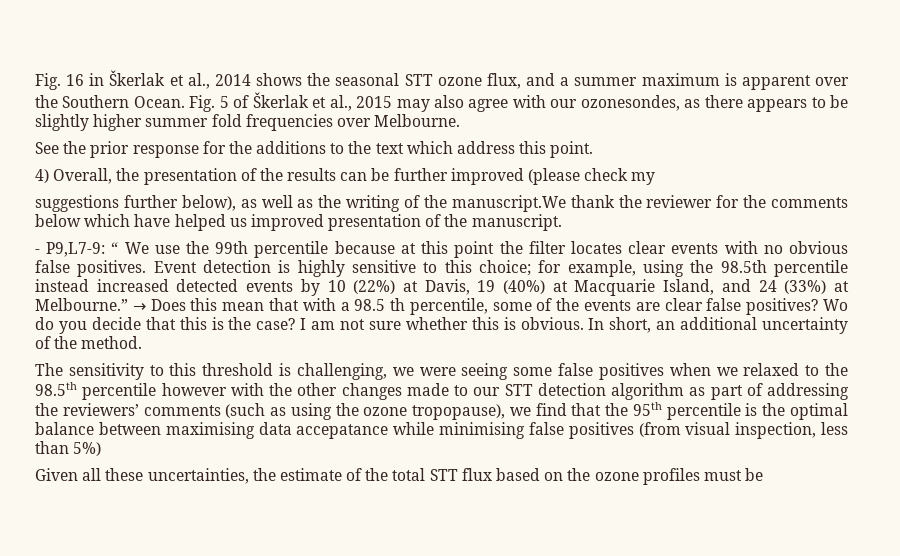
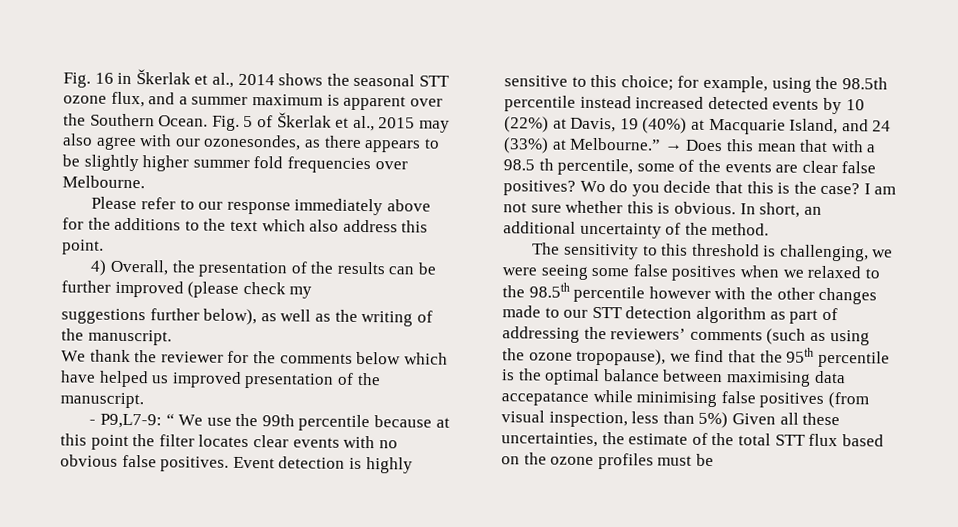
- See the prior response for the additions to the text which address this point.
+ Please refer to our response immediately above for the additions to the text which also address this point.
- suggestions further below), as well as the writing of the manuscript.We thank the reviewer for the comments below which have helped us improved presentation of the manuscript.
+ suggestions further below), as well as the writing of the manuscript.
+ We thank the reviewer for the comments below which have helped us improved presentation of the manuscript.
- The sensitivity to this threshold is challenging, we were seeing some false positives when we relaxed to the 98.5th percentile however with the other changes made to our STT detection algorithm as part of addressing the reviewers’ comments (such as using the ozone tropopause), we find that the 95th percentile is the optimal balance between maximising data accepatance while minimising false positives (from visual inspection, less than 5%)
- Given all these uncertainties, the estimate of the total STT flux based on the ozone profiles must be
+ The sensitivity to this threshold is challenging, we were seeing some false positives when we relaxed to the 98.5th percentile however with the other changes made to our STT detection algorithm as part of addressing the reviewers’ comments (such as using the ozone tropopause), we find that the 95th percentile is the optimal balance between maximising data accepatance while minimising false positives (from visual inspection, less than 5%) Given all these uncertainties, the estimate of the total STT flux based on the ozone profiles must be

